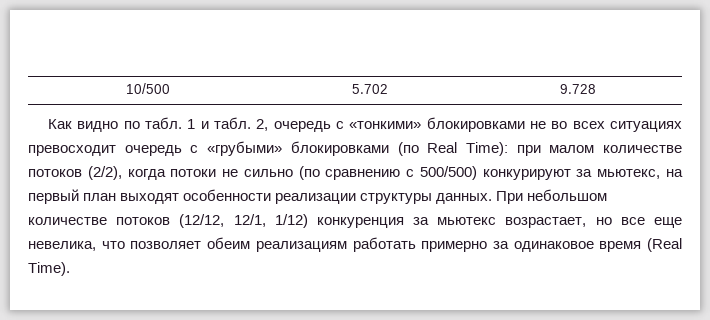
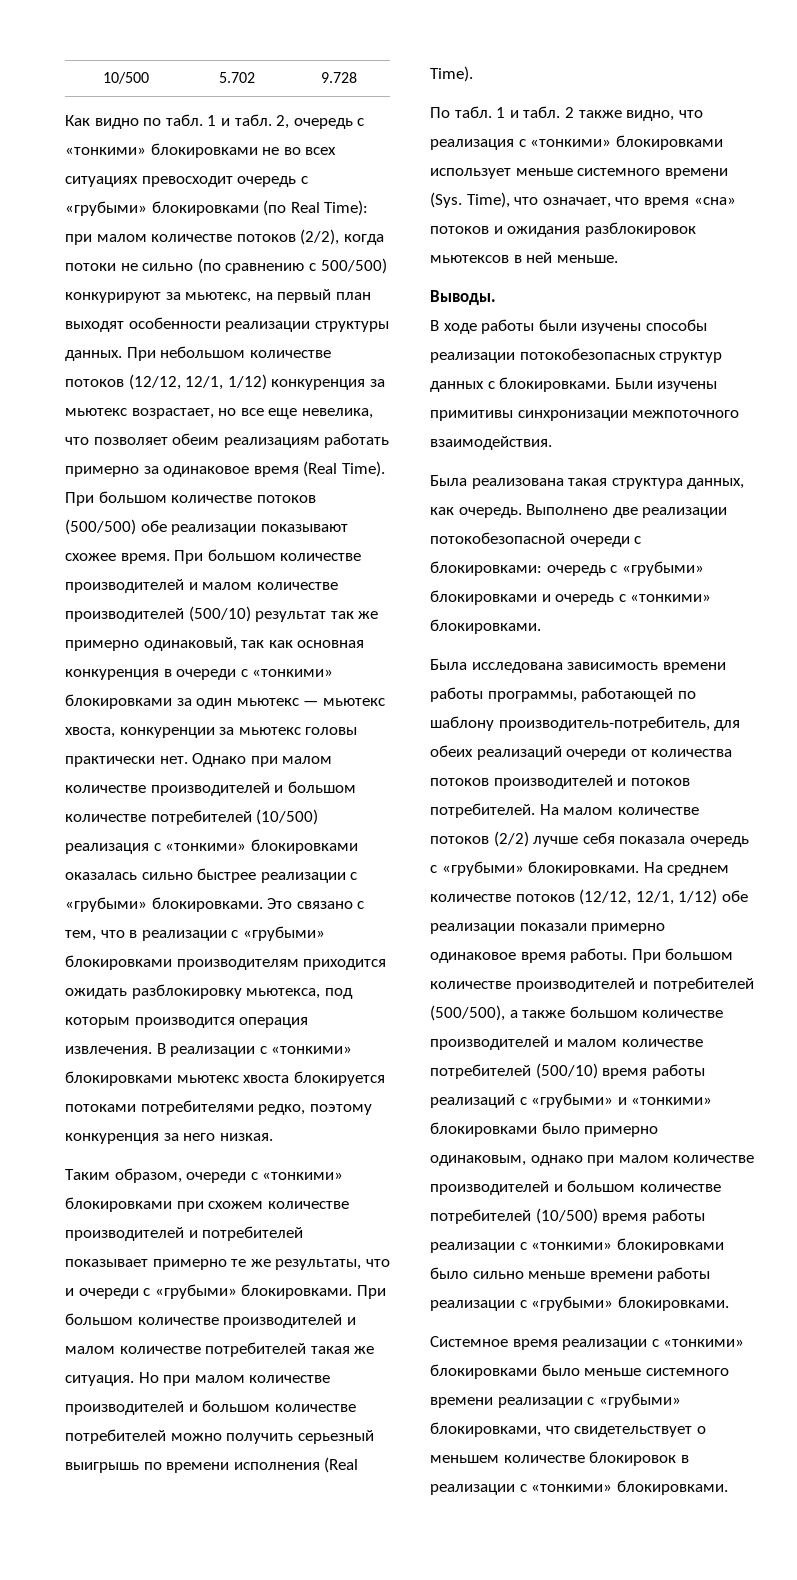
+ При большом количестве потоков (500/500) обе реализации показывают схожее время. При большом количестве производителей и малом количестве производителей (500/10) результат так же примерно одинаковый, так как основная конкуренция в очереди с «тонкими» блокировками за один мьютекс — мьютекс хвоста, конкуренции за мьютекс головы практически нет. Однако при малом количестве производителей и большом количестве потребителей (10/500) реализация с «тонкими» блокировками оказалась сильно быстрее реализации с «грубыми» блокировками. Это связано с тем, что в реализации с «грубыми» блокировками производителям приходится ожидать разблокировку мьютекса, под которым производится операция извлечения. В реализации с «тонкими» блокировками мьютекс хвоста блокируется потоками потребителями редко, поэтому конкуренция за него низкая.
+ Таким образом, очереди с «тонкими» блокировками при схожем количестве производителей и потребителей показывает примерно те же результаты, что и очереди с «грубыми» блокировками. При большом количестве производителей и малом количестве потребителей такая же ситуация. Но при малом количестве производителей и большом количестве потребителей можно получить серьезный выигрышь по времени исполнения (Real Time).
+ По табл. 1 и табл. 2 также видно, что реализация с «тонкими» блокировками использует меньше системного времени (Sys. Time), что означает, что время «сна» потоков и ожидания разблокировок мьютексов в ней меньше.
+ Выводы.
+ В ходе работы были изучены способы реализации потокобезопасных структур данных с блокировками. Были изучены примитивы синхронизации межпоточного взаимодействия.
+ Была реализована такая структура данных, как очередь. Выполнено две реализации потокобезопасной очереди с блокировками: очередь с «грубыми» блокировками и очередь с «тонкими» блокировками.
+ Была исследована зависимость времени работы программы, работающей по шаблону производитель-потребитель, для обеих реализаций очереди от количества потоков производителей и потоков потребителей. На малом количестве потоков (2/2) лучше себя показала очередь с «грубыми» блокировками. На среднем количестве потоков (12/12, 12/1, 1/12) обе реализации показали примерно одинаковое время работы. При большом количестве производителей и потребителей (500/500), а также большом количестве производителей и малом количестве потребителей (500/10) время работы реализаций с «грубыми» и «тонкими» блокировками было примерно одинаковым, однако при малом количестве производителей и большом количестве потребителей (10/500) время работы реализации с «тонкими» блокировками было сильно меньше времени работы реализации с «грубыми» блокировками.
+ Системное время реализации с «тонкими» блокировками было меньше системного времени реализации с «грубыми» блокировками, что свидетельствует о меньшем количестве блокировок в реализации с «тонкими» блокировками.

